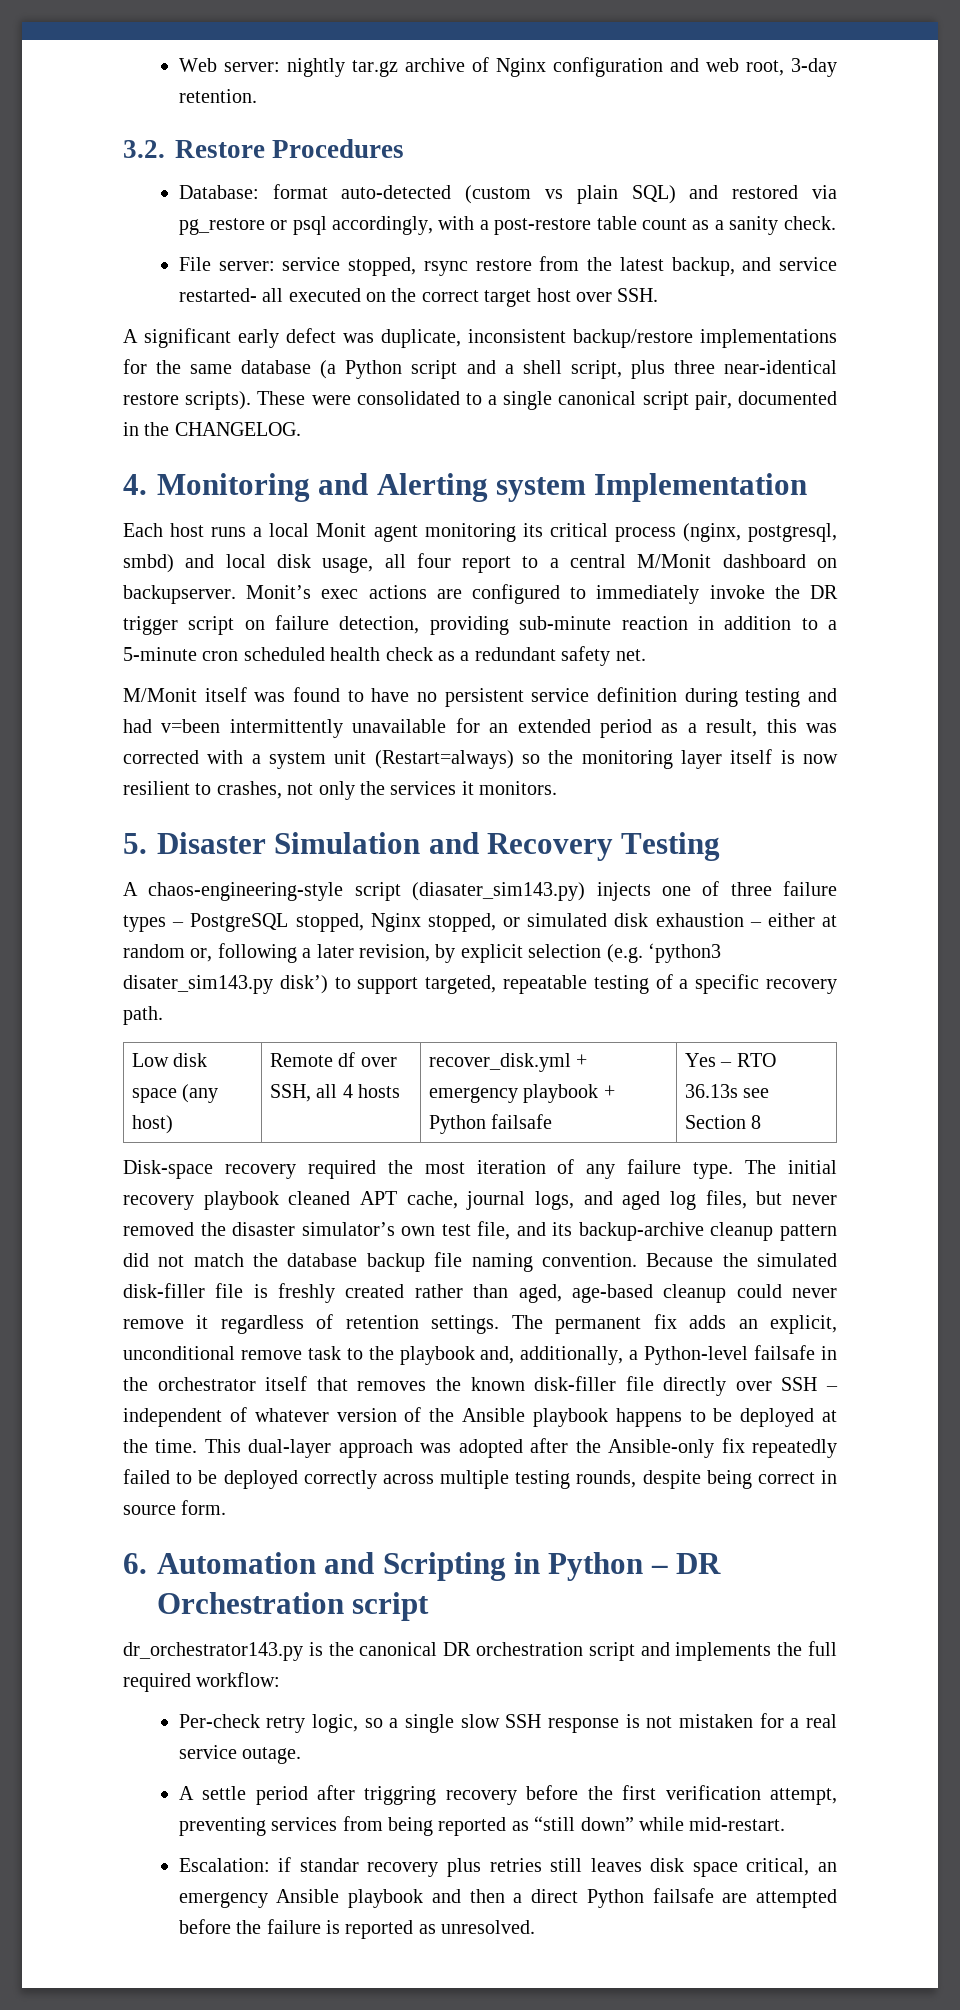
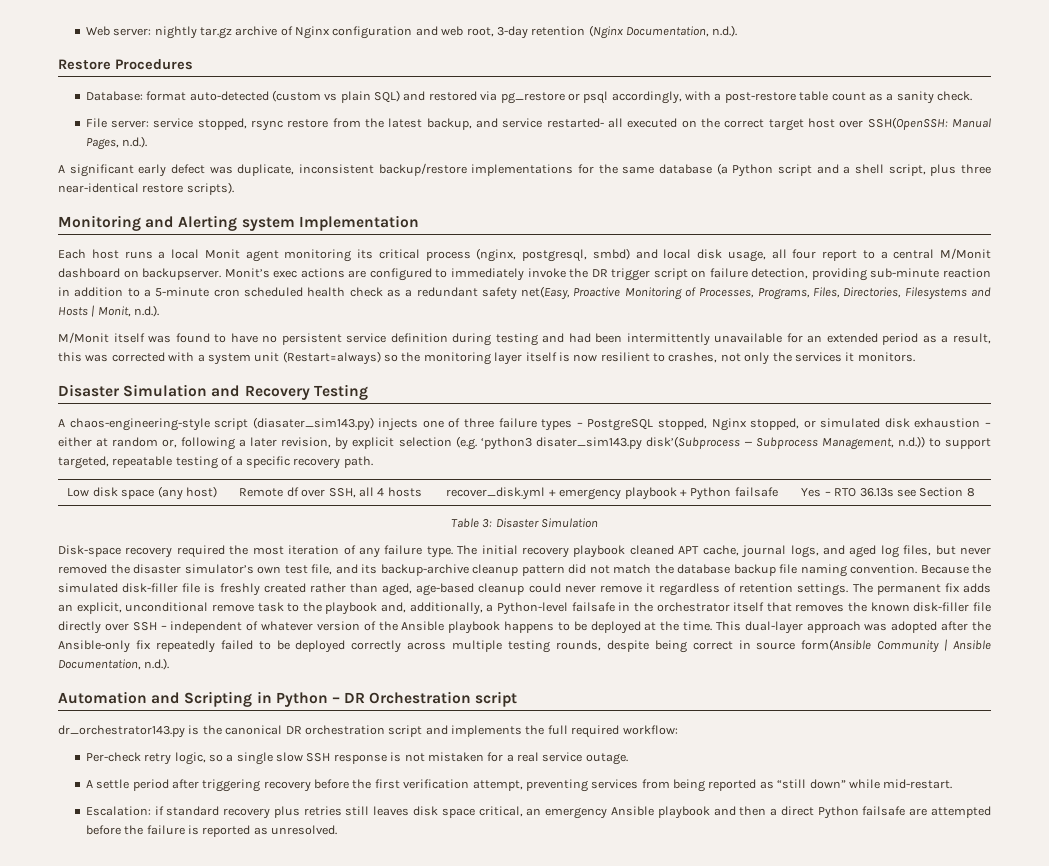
- Web server: nightly tar.gz archive of Nginx configuration and web root, 3-day retention.
- 3.2. Restore Procedures
+ Web server: nightly tar.gz archive of Nginx configuration and web root, 3-day retention (Nginx Documentation, n.d.).
+ Restore Procedures
- File server: service stopped, rsync restore from the latest backup, and service restarted- all executed on the correct target host over SSH.
+ File server: service stopped, rsync restore from the latest backup, and service restarted- all executed on the correct target host over SSH(OpenSSH: Manual Pages, n.d.).
- A significant early defect was duplicate, inconsistent backup/restore implementations for the same database (a Python script and a shell script, plus three near-identical restore scripts). These were consolidated to a single canonical script pair, documented in the CHANGELOG.
- 4. Monitoring and Alerting system Implementation
+ A significant early defect was duplicate, inconsistent backup/restore implementations for the same database (a Python script and a shell script, plus three near-identical restore scripts).
+ Monitoring and Alerting system Implementation
- Monit’s exec actions are configured to immediately invoke the DR trigger script on failure detection, providing sub-minute reaction in addition to a 5-minute cron scheduled health check as a redundant safety net.
+ Monit’s exec actions are configured to immediately invoke the DR trigger script on failure detection, providing sub-minute reaction in addition to a 5-minute cron scheduled health check as a redundant safety net(Easy, Proactive Monitoring of Processes, Programs, Files, Directories, Filesystems and Hosts | Monit, n.d.).
- M/Monit itself was found to have no persistent service definition during testing and had v=been intermittently unavailable for an extended period as a result, this was corrected with a system unit (Restart=always) so the monitoring layer itself is now resilient to crashes, not only the services it monitors.
+ M/Monit itself was found to have no persistent service definition during testing and had been intermittently unavailable for an extended period as a result, this was corrected with a system unit (Restart=always) so the monitoring layer itself is now resilient to crashes, not only the services it monitors.
- 5. Disaster Simulation and Recovery Testing
+ Disaster Simulation and Recovery Testing
- A chaos-engineering-style script (diasater_sim143.py) injects one of three failure types – PostgreSQL stopped, Nginx stopped, or simulated disk exhaustion – either at random or, following a later revision, by explicit selection (e.g. ‘python3 disater_sim143.py disk’) to support targeted, repeatable testing of a specific recovery path.
+ A chaos-engineering-style script (diasater_sim143.py) injects one of three failure types – PostgreSQL stopped, Nginx stopped, or simulated disk exhaustion – either at random or, following a later revision, by explicit selection (e.g. ‘python3 disater_sim143.py disk’(Subprocess — Subprocess Management, n.d.)) to support targeted, repeatable testing of a specific recovery path.
+ Table 3: Disaster Simulation
- This dual-layer approach was adopted after the Ansible-only fix repeatedly failed to be deployed correctly across multiple testing rounds, despite being correct in source form.
- 6. Automation and Scripting in Python – DR Orchestration script
+ This dual-layer approach was adopted after the Ansible-only fix repeatedly failed to be deployed correctly across multiple testing rounds, despite being correct in source form(Ansible Community | Ansible Documentation, n.d.).
+ Automation and Scripting in Python – DR Orchestration script
- A settle period after triggring recovery before the first verification attempt, preventing services from being reported as “still down” while mid-restart.
+ A settle period after triggering recovery before the first verification attempt, preventing services from being reported as “still down” while mid-restart.
- Escalation: if standar recovery plus retries still leaves disk space critical, an emergency Ansible playbook and then a direct Python failsafe are attempted before the failure is reported as unresolved.
+ Escalation: if standard recovery plus retries still leaves disk space critical, an emergency Ansible playbook and then a direct Python failsafe are attempted before the failure is reported as unresolved.

